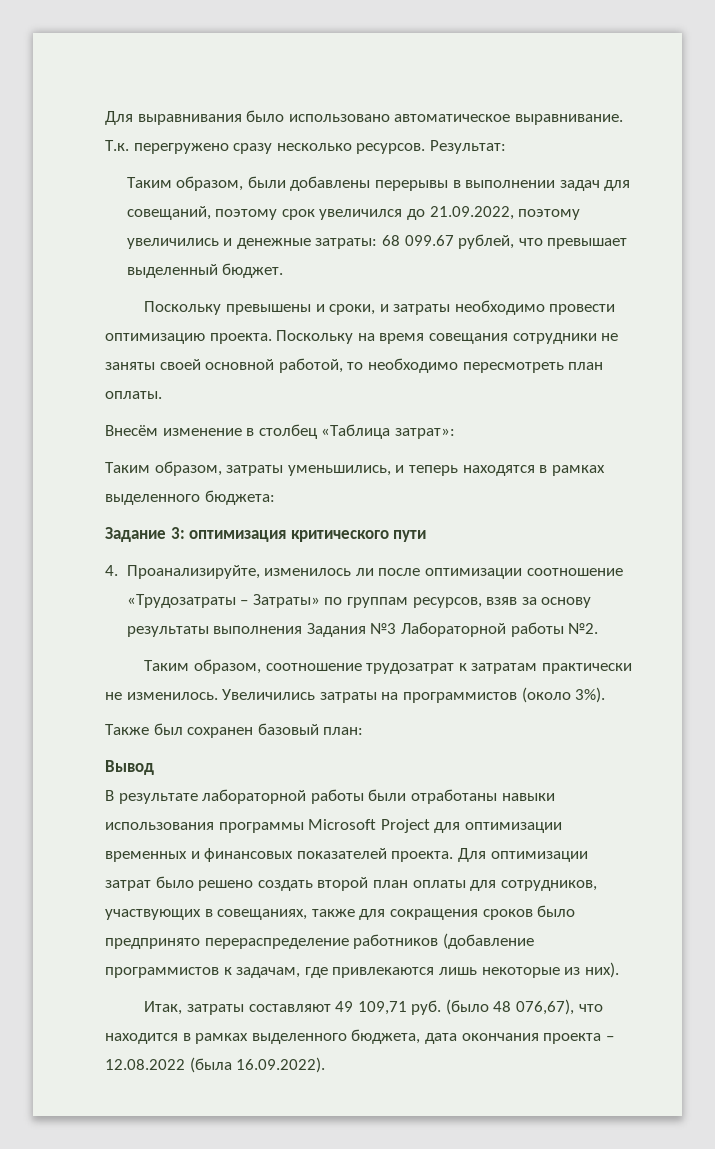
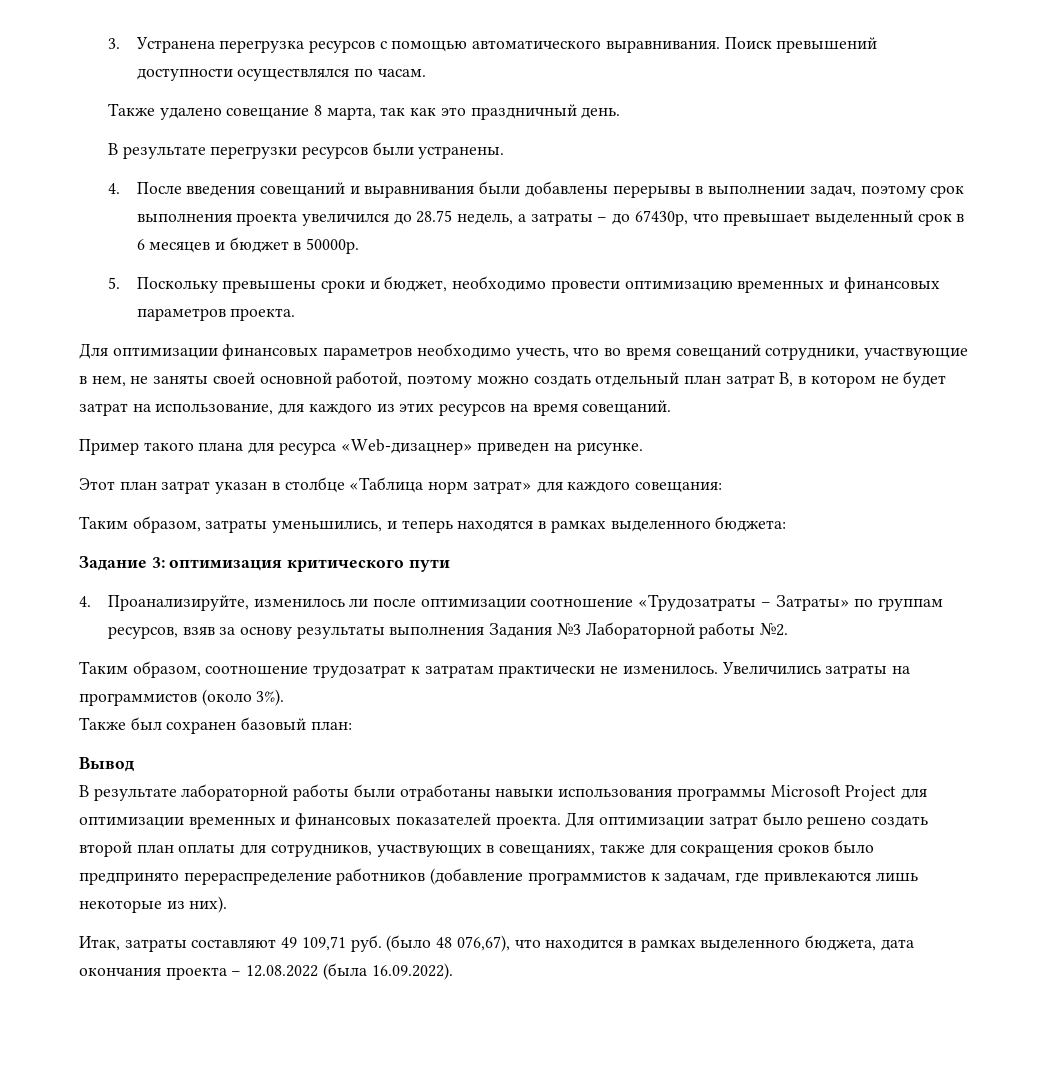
- Для выравнивания было использовано автоматическое выравнивание. Т.к. перегружено сразу несколько ресурсов. Результат:
- Таким образом, были добавлены перерывы в выполнении задач для совещаний, поэтому срок увеличился до 21.09.2022, поэтому увеличились и денежные затраты: 68 099.67 рублей, что превышает выделенный бюджет.
- Поскольку превышены и сроки, и затраты необходимо провести оптимизацию проекта. Поскольку на время совещания сотрудники не заняты своей основной работой, то необходимо пересмотреть план оплаты.
- Внесём изменение в столбец «Таблица затрат»:
+ 3. Устранена перегрузка ресурсов с помощью автоматического выравнивания. Поиск превышений доступности осуществлялся по часам.
+ Также удалено совещание 8 марта, так как это праздничный день.
+ В результате перегрузки ресурсов были устранены.
+ 4. После введения совещаний и выравнивания были добавлены перерывы в выполнении задач, поэтому срок выполнения проекта увеличился до 28.75 недель, а затраты – до 67430р, что превышает выделенный срок в 6 месяцев и бюджет в 50000р.
+ 5. Поскольку превышены сроки и бюджет, необходимо провести оптимизацию временных и финансовых параметров проекта.
+ Для оптимизации финансовых параметров необходимо учесть, что во время совещаний сотрудники, участвующие в нем, не заняты своей основной работой, поэтому можно создать отдельный план затрат B, в котором не будет затрат на использование, для каждого из этих ресурсов на время совещаний.
+ Пример такого плана для ресурса «Web-дизацнер» приведен на рисунке.
+ Этот план затрат указан в столбце «Таблица норм затрат» для каждого совещания:

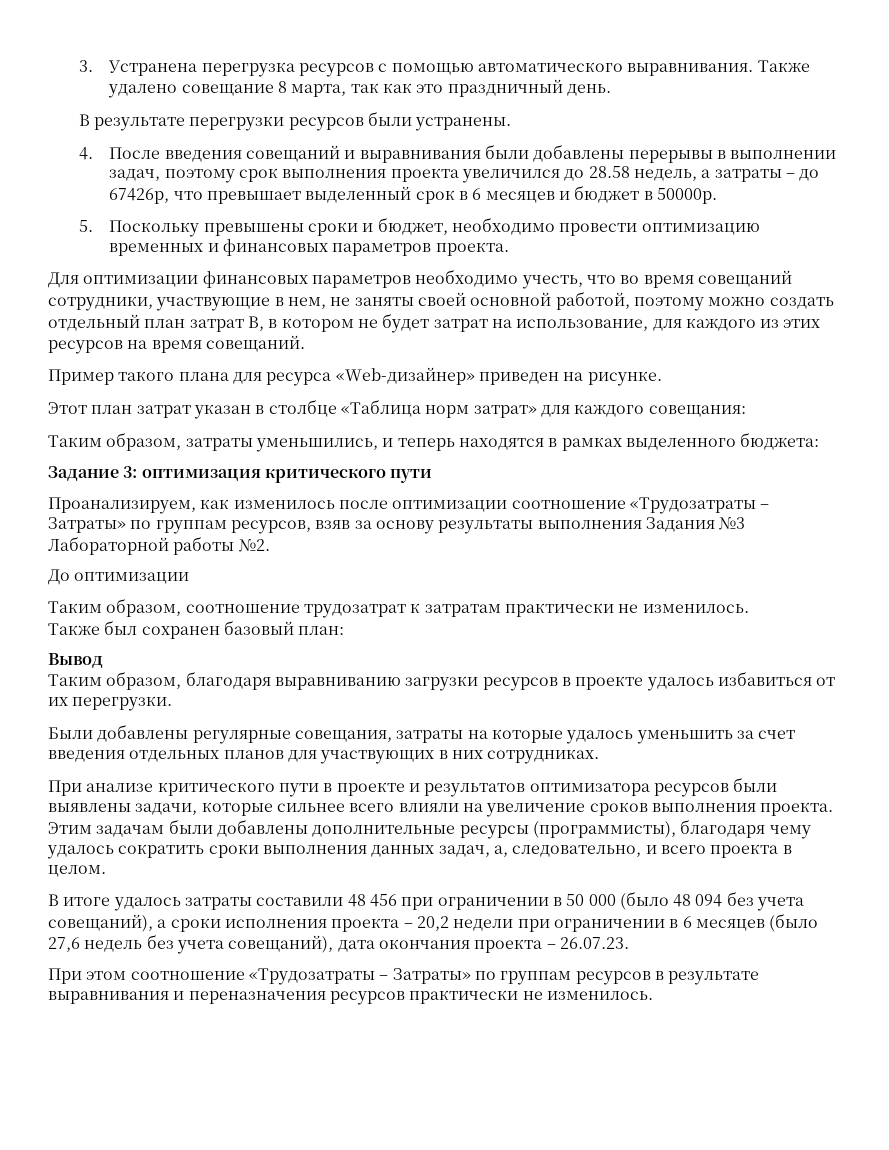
- 3. Устранена перегрузка ресурсов с помощью автоматического выравнивания. Поиск превышений доступности осуществлялся по часам.
- Также удалено совещание 8 марта, так как это праздничный день.
+ 3. Устранена перегрузка ресурсов с помощью автоматического выравнивания. Также удалено совещание 8 марта, так как это праздничный день.
- 4. После введения совещаний и выравнивания были добавлены перерывы в выполнении задач, поэтому срок выполнения проекта увеличился до 28.75 недель, а затраты – до 67430р, что превышает выделенный срок в 6 месяцев и бюджет в 50000р.
+ 4. После введения совещаний и выравнивания были добавлены перерывы в выполнении задач, поэтому срок выполнения проекта увеличился до 28.58 недель, а затраты – до 67426р, что превышает выделенный срок в 6 месяцев и бюджет в 50000р.
- Пример такого плана для ресурса «Web-дизацнер» приведен на рисунке.
+ Пример такого плана для ресурса «Web-дизайнер» приведен на рисунке.
- 4. Проанализируйте, изменилось ли после оптимизации соотношение «Трудозатраты – Затраты» по группам ресурсов, взяв за основу результаты выполнения Задания №3 Лабораторной работы №2.
+ Проанализируем, как изменилось после оптимизации соотношение «Трудозатраты – Затраты» по группам ресурсов, взяв за основу результаты выполнения Задания №3 Лабораторной работы №2.
+ До оптимизации
- Увеличились затраты на программистов (около 3%).
- В результате лабораторной работы были отработаны навыки использования программы Microsoft Project для оптимизации временных и финансовых показателей проекта. Для оптимизации затрат было решено создать второй план оплаты для сотрудников, участвующих в совещаниях, также для сокращения сроков было предпринято перераспределение работников (добавление программистов к задачам, где привлекаются лишь некоторые из них).
- Итак, затраты составляют 49 109,71 руб. (было 48 076,67), что находится в рамках выделенного бюджета, дата окончания проекта – 12.08.2022 (была 16.09.2022).
+ Таким образом, благодаря выравниванию загрузки ресурсов в проекте удалось избавиться от их перегрузки.
+ Были добавлены регулярные совещания, затраты на которые удалось уменьшить за счет введения отдельных планов для участвующих в них сотрудниках.
+ При анализе критического пути в проекте и результатов оптимизатора ресурсов были выявлены задачи, которые сильнее всего влияли на увеличение сроков выполнения проекта. Этим задачам были добавлены дополнительные ресурсы (программисты), благодаря чему удалось сократить сроки выполнения данных задач, а, следовательно, и всего проекта в целом.
+ В итоге удалось затраты составили 48 456 при ограничении в 50 000 (было 48 094 без учета совещаний), а сроки исполнения проекта – 20,2 недели при ограничении в 6 месяцев (было 27,6 недель без учета совещаний), дата окончания проекта – 26.07.23.
+ При этом соотношение «Трудозатраты – Затраты» по группам ресурсов в результате выравнивания и переназначения ресурсов практически не изменилось.

